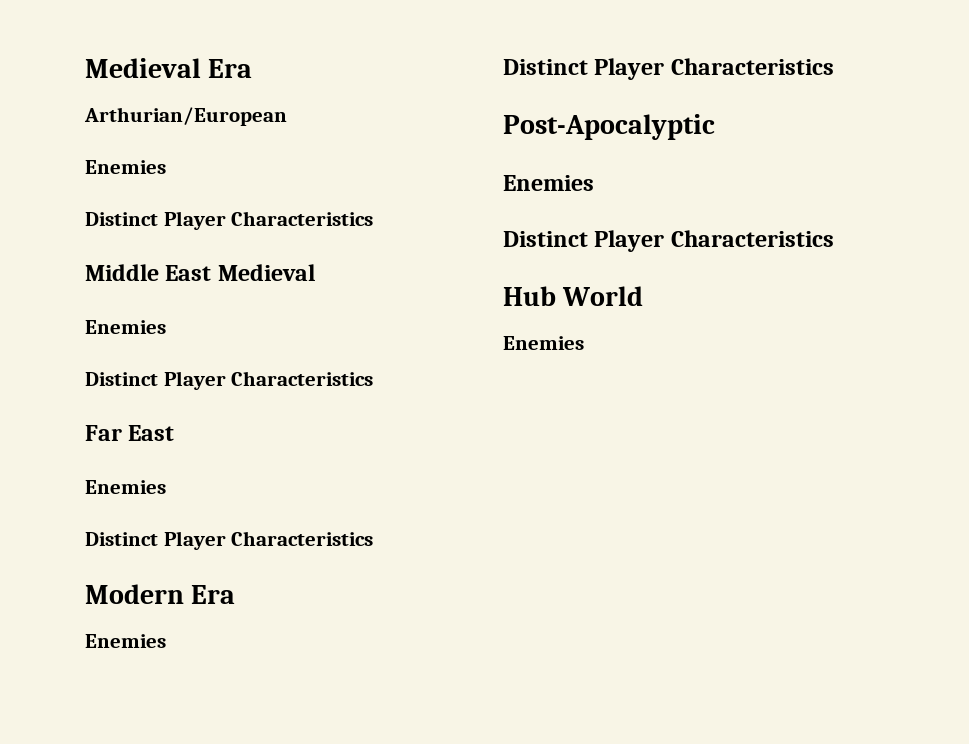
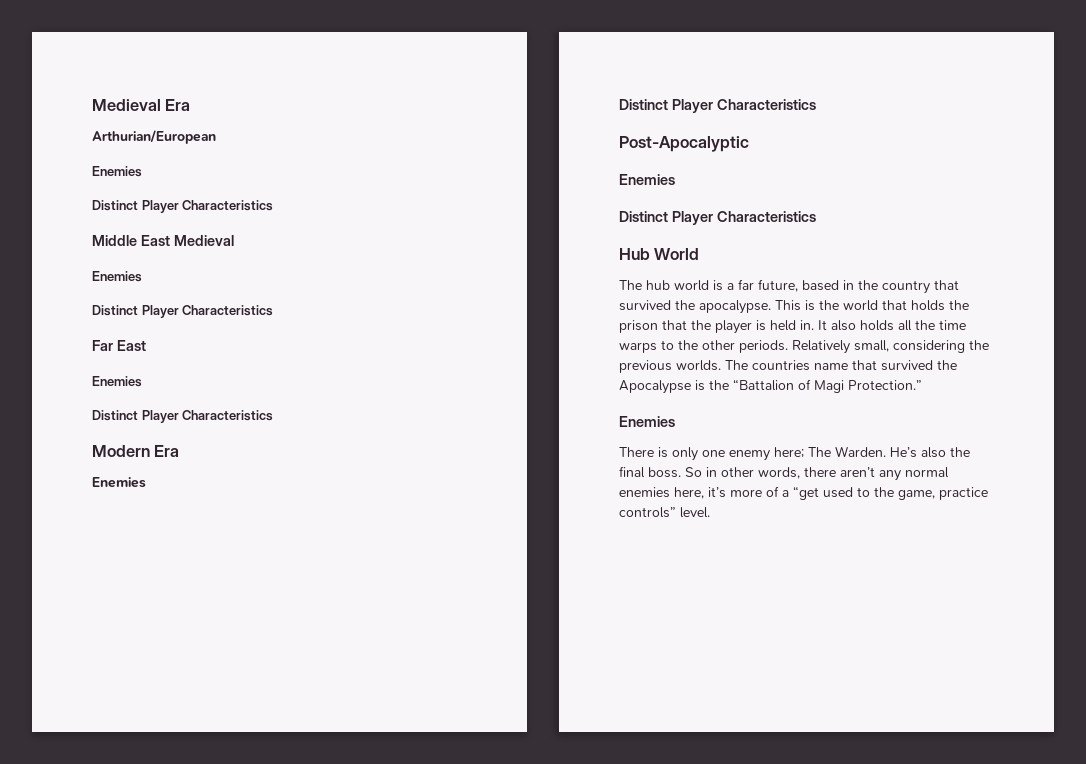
  Hub World
+ The hub world is a far future, based in the country that survived the apocalypse. This is the world that holds the prison that the player is held in. It also holds all the time warps to the other periods. Relatively small, considering the previous worlds. The countries name that survived the Apocalypse is the “Battalion of Magi Protection.”
  Enemies
+ There is only one enemy here; The Warden. He’s also the final boss. So in other words, there aren’t any normal enemies here, it’s more of a “get used to the game, practice controls” level.

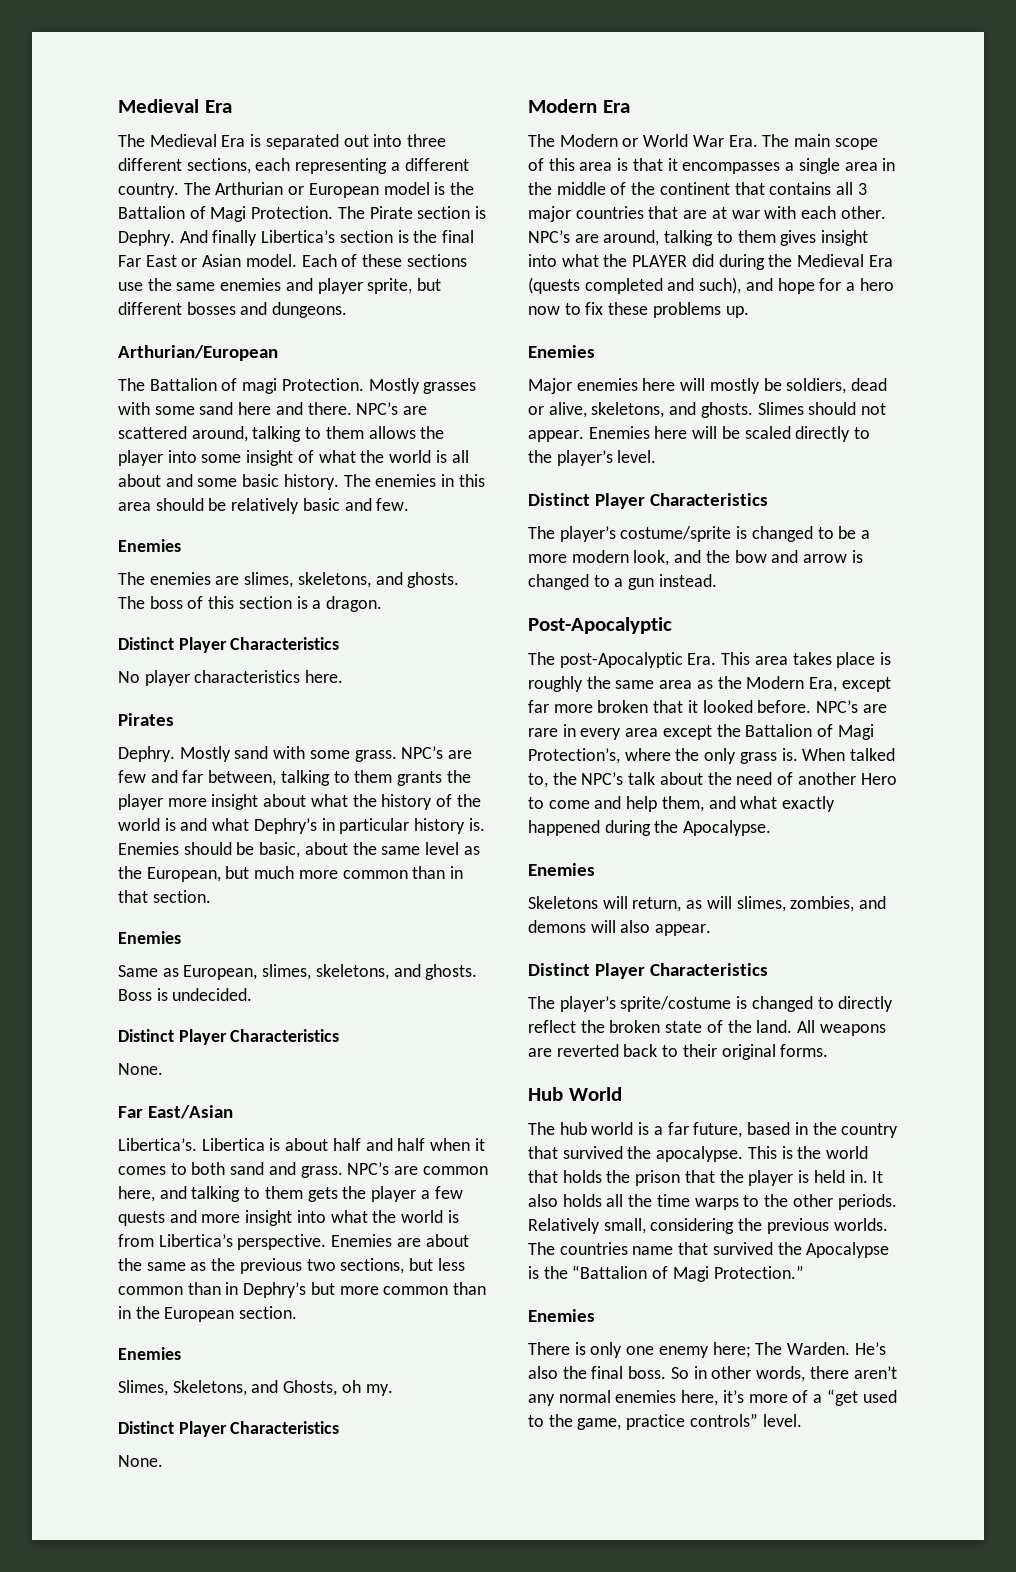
+ The Medieval Era is separated out into three different sections, each representing a different country. The Arthurian or European model is the Battalion of Magi Protection. The Pirate section is Dephry. And finally Libertica’s section is the final Far East or Asian model. Each of these sections use the same enemies and player sprite, but different bosses and dungeons.
  Arthurian/European
+ The Battalion of magi Protection. Mostly grasses with some sand here and there. NPC’s are scattered around, talking to them allows the player into some insight of what the world is all about and some basic history. The enemies in this area should be relatively basic and few.
  Enemies
+ The enemies are slimes, skeletons, and ghosts. The boss of this section is a dragon.
  Distinct Player Characteristics
- Middle East Medieval
+ No player characteristics here.
+ Pirates
+ Dephry. Mostly sand with some grass. NPC’s are few and far between, talking to them grants the player more insight about what the history of the world is and what Dephry’s in particular history is. Enemies should be basic, about the same level as the European, but much more common than in that section.
  Enemies
+ Same as European, slimes, skeletons, and ghosts. Boss is undecided.
  Distinct Player Characteristics
- Far East
+ None.
+ Far East/Asian
+ Libertica’s. Libertica is about half and half when it comes to both sand and grass. NPC’s are common here, and talking to them gets the player a few quests and more insight into what the world is from Libertica’s perspective. Enemies are about the same as the previous two sections, but less common than in Dephry’s but more common than in the European section.
  Enemies
+ Slimes, Skeletons, and Ghosts, oh my.
  Distinct Player Characteristics
+ None.
  Modern Era
+ The Modern or World War Era. The main scope of this area is that it encompasses a single area in the middle of the continent that contains all 3 major countries that are at war with each other. NPC’s are around, talking to them gives insight into what the PLAYER did during the Medieval Era (quests completed and such), and hope for a hero now to fix these problems up.
  Enemies
+ Major enemies here will mostly be soldiers, dead or alive, skeletons, and ghosts. Slimes should not appear. Enemies here will be scaled directly to the player’s level.
  Distinct Player Characteristics
+ The player’s costume/sprite is changed to be a more modern look, and the bow and arrow is changed to a gun instead.
  Post-Apocalyptic
+ The post-Apocalyptic Era. This area takes place is roughly the same area as the Modern Era, except far more broken that it looked before. NPC’s are rare in every area except the Battalion of Magi Protection’s, where the only grass is. When talked to, the NPC’s talk about the need of another Hero to come and help them, and what exactly happened during the Apocalypse.
  Enemies
+ Skeletons will return, as will slimes, zombies, and demons will also appear.
  Distinct Player Characteristics
+ The player’s sprite/costume is changed to directly reflect the broken state of the land. All weapons are reverted back to their original forms.

